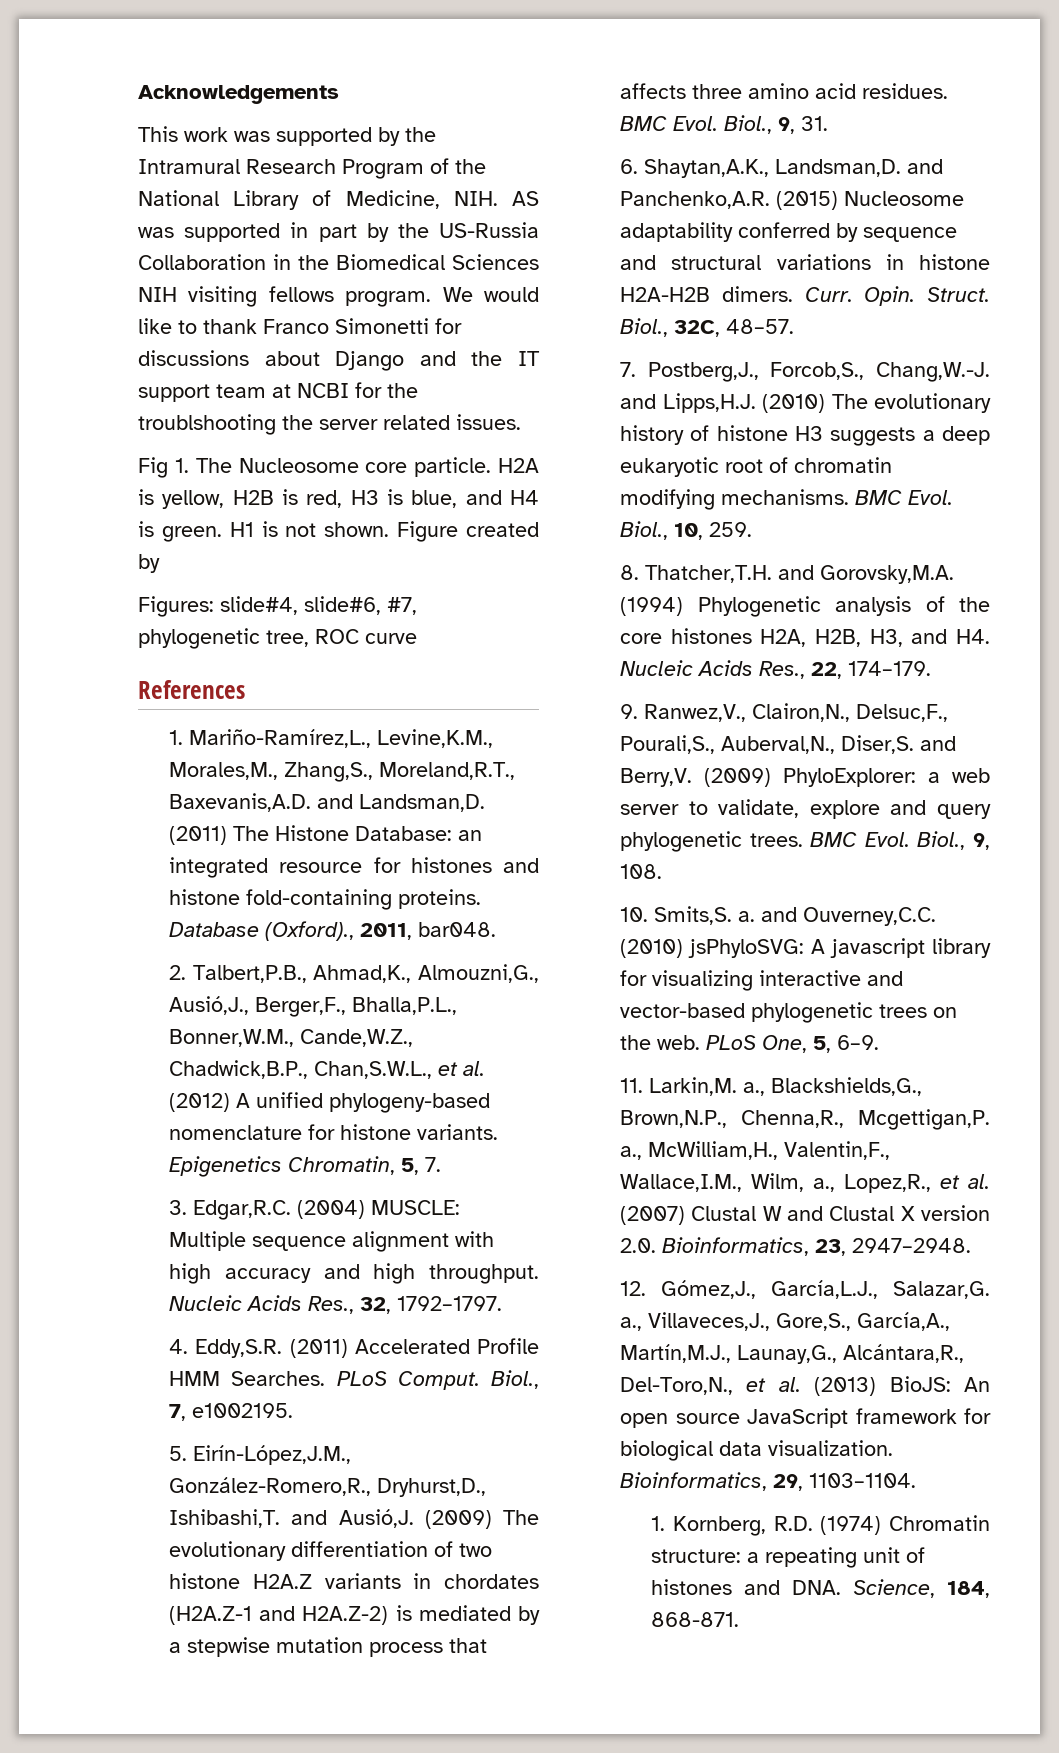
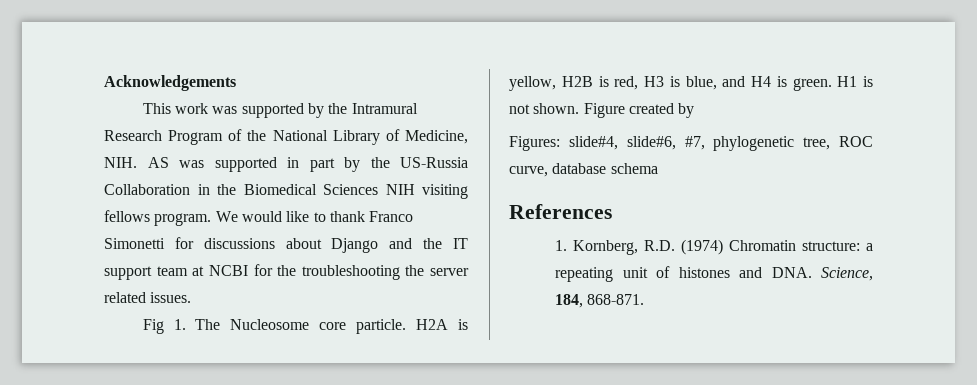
- We would like to thank Franco Simonetti for discussions about Django and the IT support team at NCBI for the troublshooting the server related issues.
+ We would like to thank Franco Simonetti for discussions about Django and the IT support team at NCBI for the troubleshooting the server related issues.
- Figures: slide#4, slide#6, #7, phylogenetic tree, ROC curve
+ Figures: slide#4, slide#6, #7, phylogenetic tree, ROC curve, database schema
  References
- 1. Mariño-Ramírez,L., Levine,K.M., Morales,M., Zhang,S., Moreland,R.T., Baxevanis,A.D. and Landsman,D. (2011) The Histone Database: an integrated resource for histones and histone fold-containing proteins. Database (Oxford)., 2011, bar048.
- 2. Talbert,P.B., Ahmad,K., Almouzni,G., Ausió,J., Berger,F., Bhalla,P.L., Bonner,W.M., Cande,W.Z., Chadwick,B.P., Chan,S.W.L., et al. (2012) A unified phylogeny-based nomenclature for histone variants. Epigenetics Chromatin, 5, 7.
- 3. Edgar,R.C. (2004) MUSCLE: Multiple sequence alignment with high accuracy and high throughput. Nucleic Acids Res., 32, 1792–1797.
- 4. Eddy,S.R. (2011) Accelerated Profile HMM Searches. PLoS Comput. Biol., 7, e1002195.
- 5. Eirín-López,J.M., González-Romero,R., Dryhurst,D., Ishibashi,T. and Ausió,J. (2009) The evolutionary differentiation of two histone H2A.Z variants in chordates (H2A.Z-1 and H2A.Z-2) is mediated by a stepwise mutation process that affects three amino acid residues. BMC Evol. Biol., 9, 31.
- 6. Shaytan,A.K., Landsman,D. and Panchenko,A.R. (2015) Nucleosome adaptability conferred by sequence and structural variations in histone H2A-H2B dimers. Curr. Opin. Struct. Biol., 32C, 48–57.
- 7. Postberg,J., Forcob,S., Chang,W.-J. and Lipps,H.J. (2010) The evolutionary history of histone H3 suggests a deep eukaryotic root of chromatin modifying mechanisms. BMC Evol. Biol., 10, 259.
- 8. Thatcher,T.H. and Gorovsky,M.A. (1994) Phylogenetic analysis of the core histones H2A, H2B, H3, and H4. Nucleic Acids Res., 22, 174–179.
- 9. Ranwez,V., Clairon,N., Delsuc,F., Pourali,S., Auberval,N., Diser,S. and Berry,V. (2009) PhyloExplorer: a web server to validate, explore and query phylogenetic trees. BMC Evol. Biol., 9, 108.
- 10. Smits,S. a. and Ouverney,C.C. (2010) jsPhyloSVG: A javascript library for visualizing interactive and vector-based phylogenetic trees on the web. PLoS One, 5, 6–9.
- 11. Larkin,M. a., Blackshields,G., Brown,N.P., Chenna,R., Mcgettigan,P. a., McWilliam,H., Valentin,F., Wallace,I.M., Wilm, a., Lopez,R., et al. (2007) Clustal W and Clustal X version 2.0. Bioinformatics, 23, 2947–2948.
- 12. Gómez,J., García,L.J., Salazar,G. a., Villaveces,J., Gore,S., García,A., Martín,M.J., Launay,G., Alcántara,R., Del-Toro,N., et al. (2013) BioJS: An open source JavaScript framework for biological data visualization. Bioinformatics, 29, 1103–1104.

